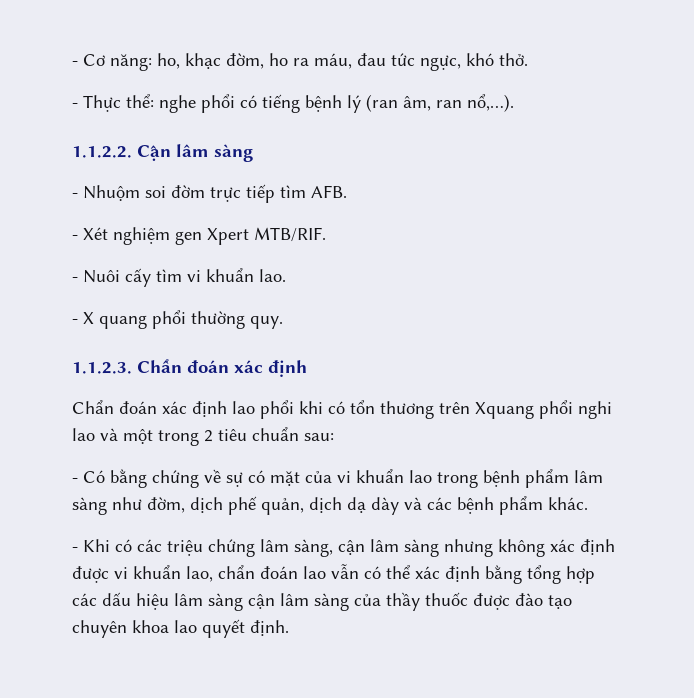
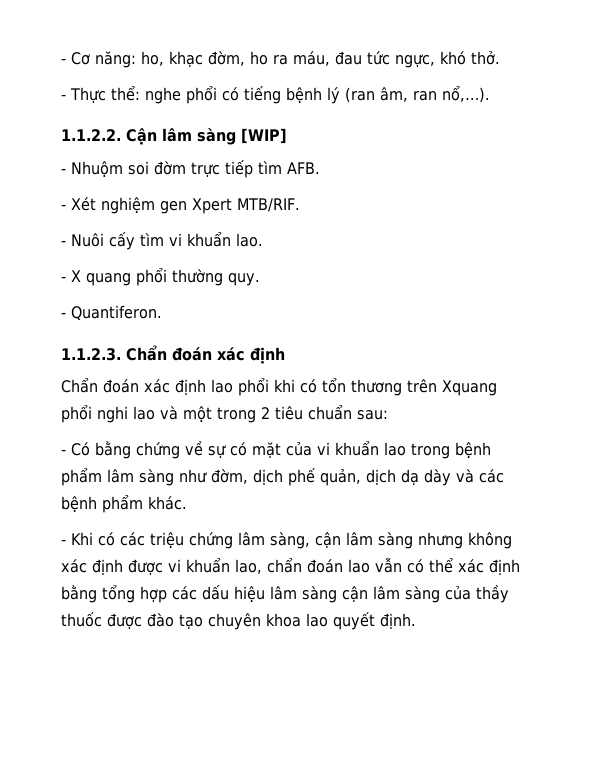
- 1.1.2.2. Cận lâm sàng
+ 1.1.2.2. Cận lâm sàng [WIP]
+ - Quantiferon.

